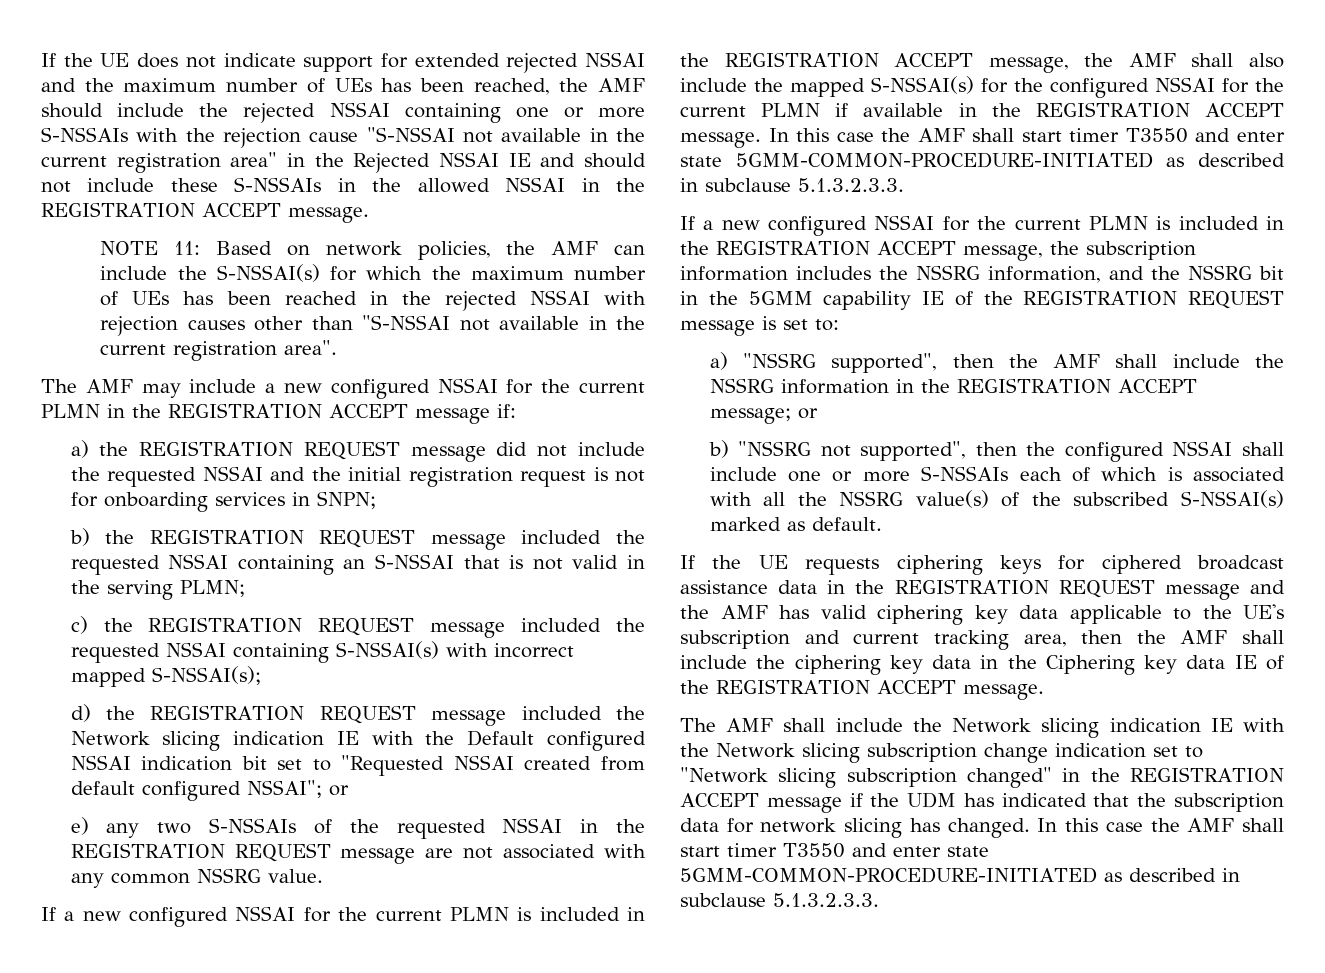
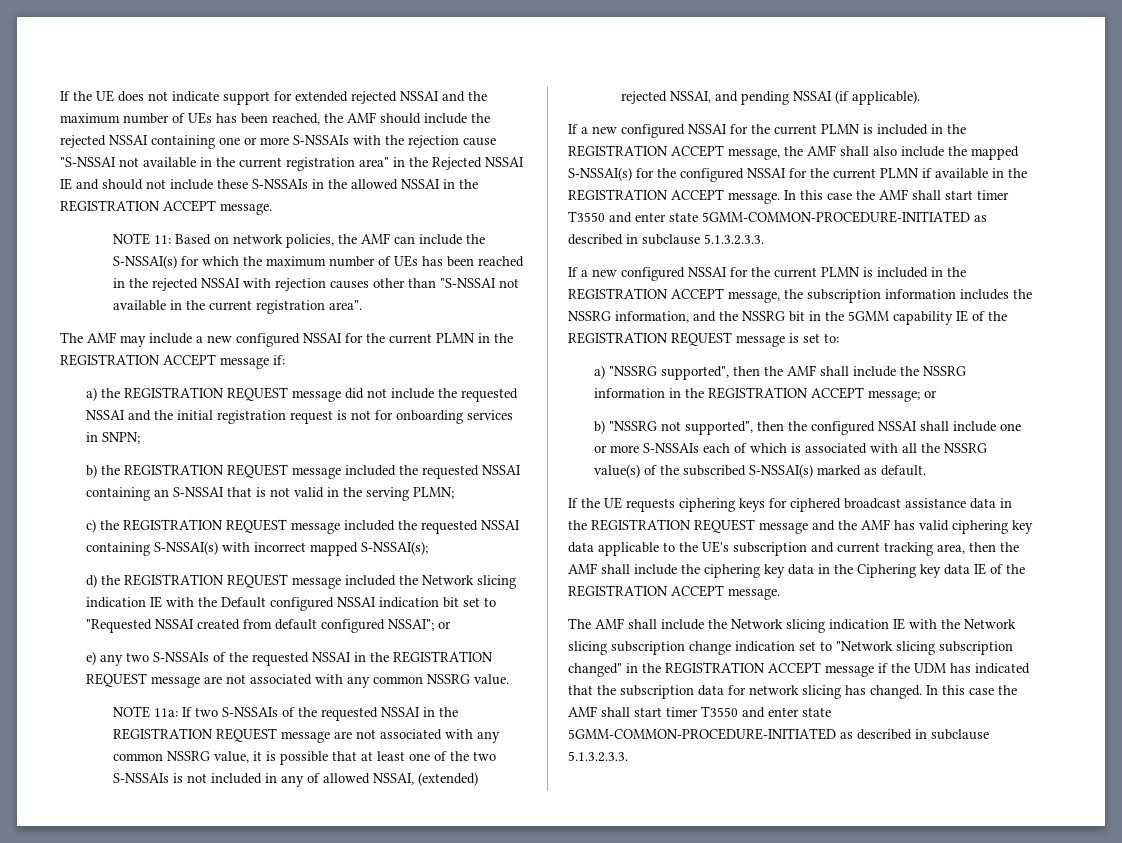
+ NOTE 11a: If two S-NSSAIs of the requested NSSAI in the REGISTRATION REQUEST message are not associated with any common NSSRG value, it is possible that at least one of the two S-NSSAIs is not included in any of allowed NSSAI, (extended) rejected NSSAI, and pending NSSAI (if applicable).

